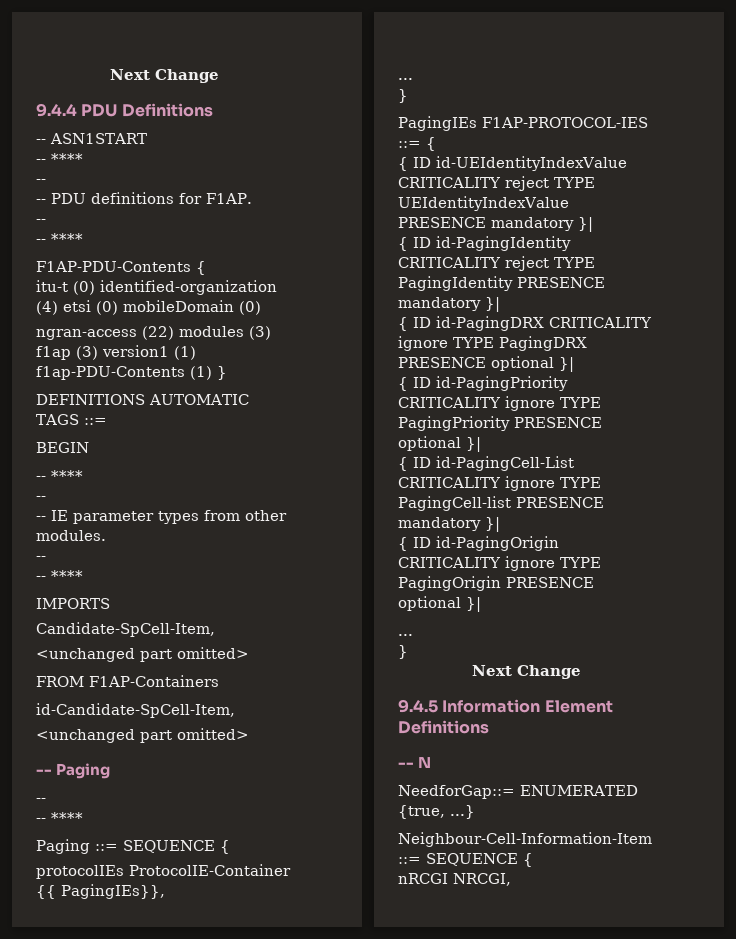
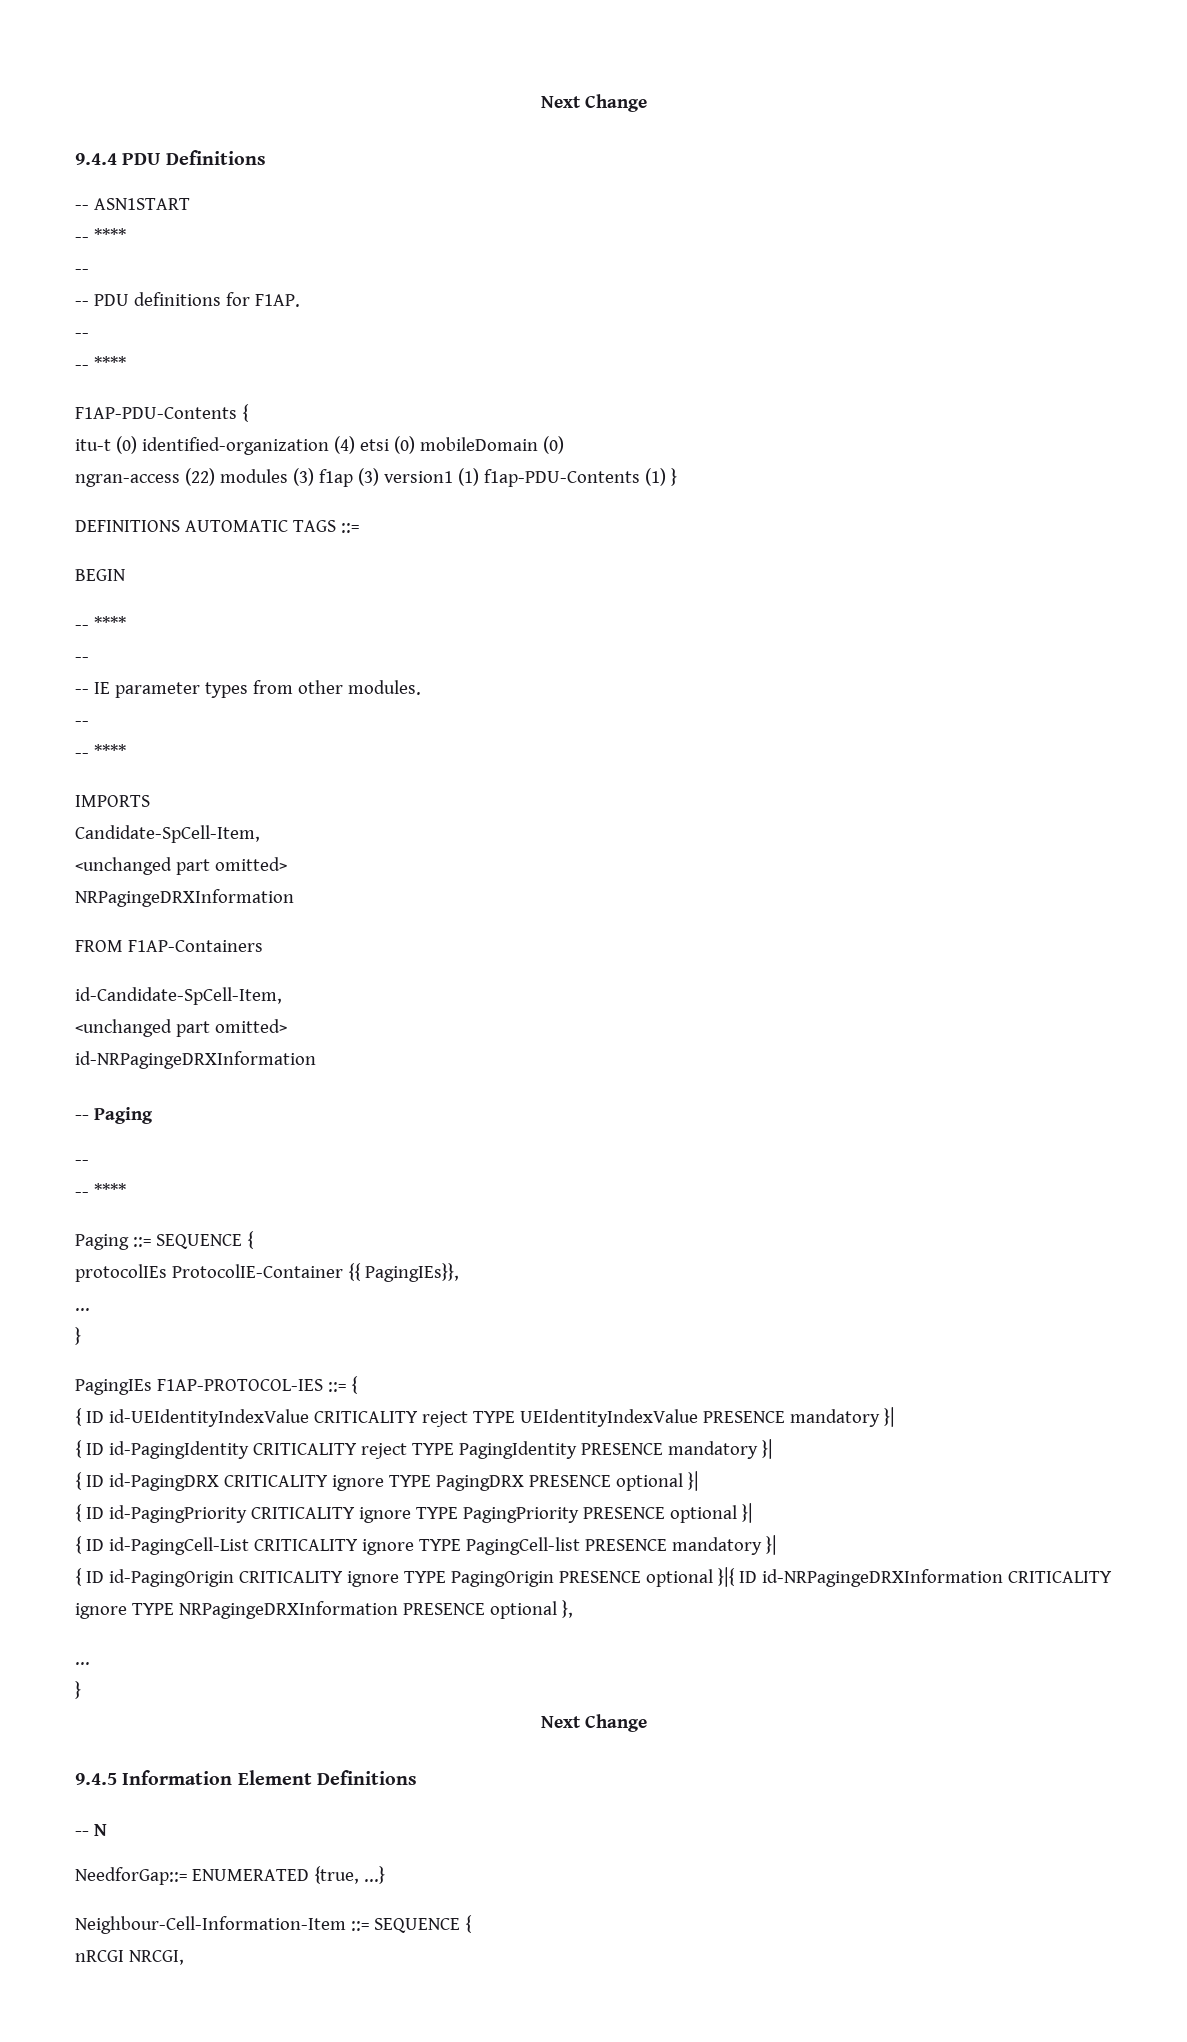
  Candidate-SpCell-Item,
  <unchanged part omitted>
+ NRPagingeDRXInformation
  id-Candidate-SpCell-Item,
  <unchanged part omitted>
+ id-NRPagingeDRXInformation
- { ID id-PagingOrigin CRITICALITY ignore TYPE PagingOrigin PRESENCE optional }|
+ { ID id-PagingOrigin CRITICALITY ignore TYPE PagingOrigin PRESENCE optional }|{ ID id-NRPagingeDRXInformation CRITICALITY ignore TYPE NRPagingeDRXInformation PRESENCE optional },

